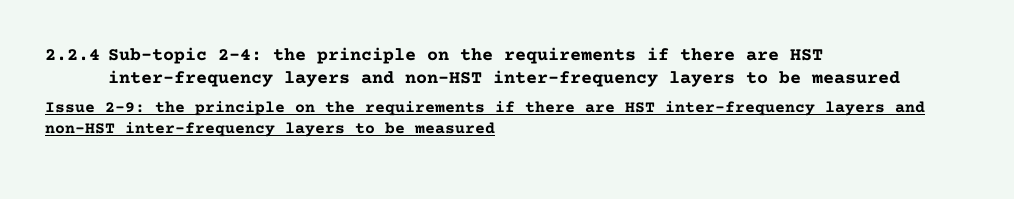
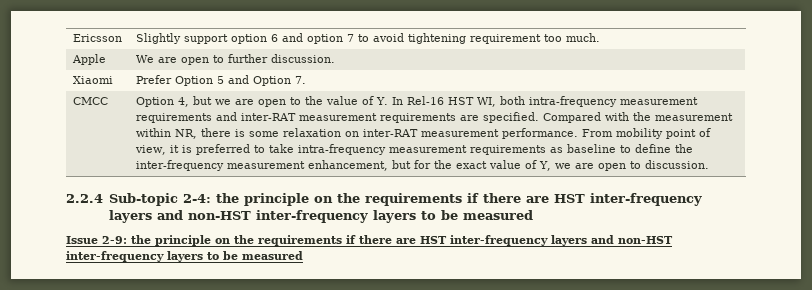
+ Ericsson | Slightly support option 6 and option 7 to avoid tightening requirement too much.
+ Apple | We are open to further discussion.
+ Xiaomi | Prefer Option 5 and Option 7.
+ CMCC | Option 4, but we are open to the value of Y. In Rel-16 HST WI, both intra-frequency measurement requirements and inter-RAT measurement requirements are specified. Compared with the measurement within NR, there is some relaxation on inter-RAT measurement performance. From mobility point of view, it is preferred to take intra-frequency measurement requirements as baseline to define the inter-frequency measurement enhancement, but for the exact value of Y, we are open to discussion.

